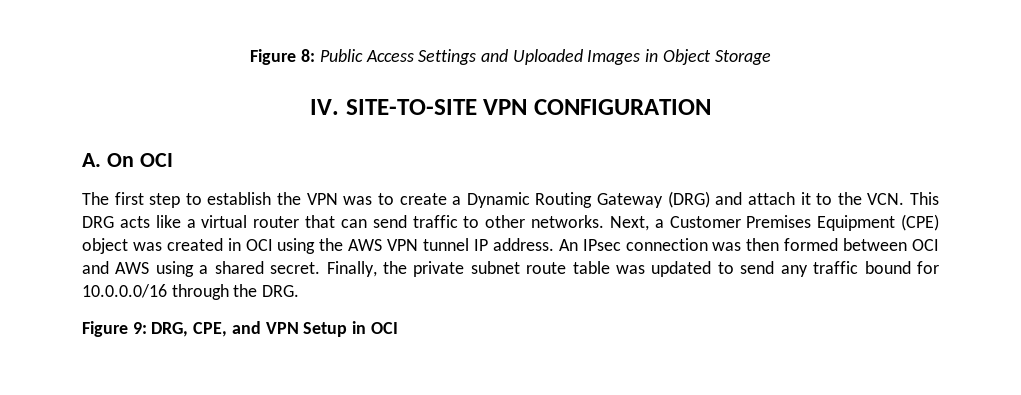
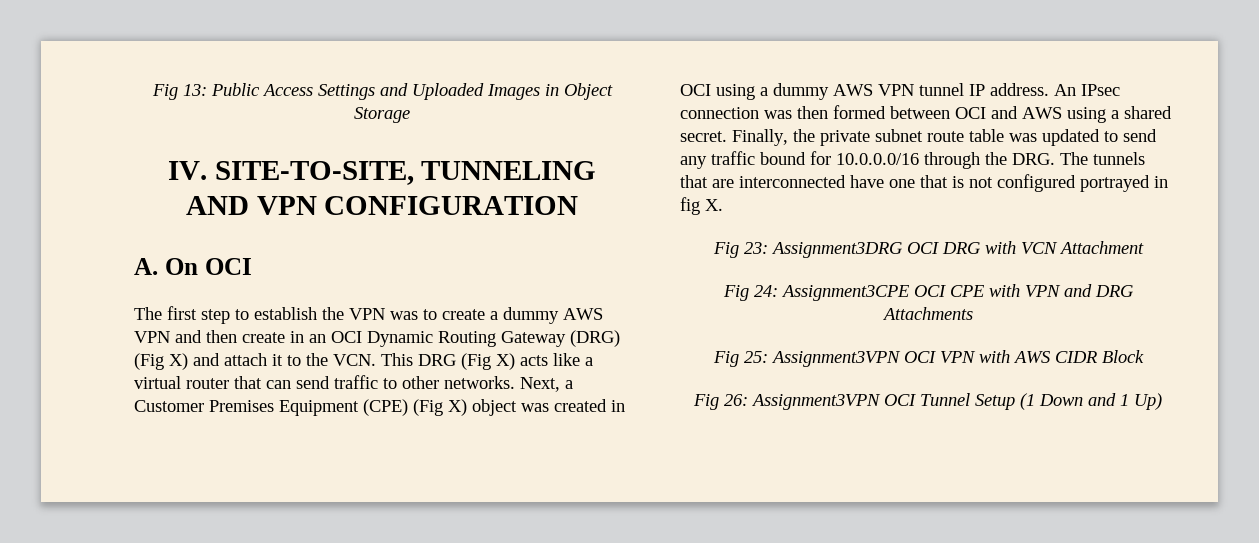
- Figure 8: Public Access Settings and Uploaded Images in Object Storage
+ Fig 13: Public Access Settings and Uploaded Images in Object Storage
- IV. SITE-TO-SITE VPN CONFIGURATION
+ IV. SITE-TO-SITE, TUNNELING AND VPN CONFIGURATION
- The first step to establish the VPN was to create a Dynamic Routing Gateway (DRG) and attach it to the VCN. This DRG acts like a virtual router that can send traffic to other networks.
+ The first step to establish the VPN was to create a dummy AWS VPN and then create in an OCI Dynamic Routing Gateway (DRG) (Fig X) and attach it to the VCN. This DRG (Fig X) acts like a virtual router that can send traffic to other networks.
- Next, a Customer Premises Equipment (CPE) object was created in OCI using the AWS VPN tunnel IP address.
+ Next, a Customer Premises Equipment (CPE) (Fig X) object was created in OCI using a dummy AWS VPN tunnel IP address.
- Finally, the private subnet route table was updated to send any traffic bound for 10.0.0.0/16 through the DRG.
- Figure 9: DRG, CPE, and VPN Setup in OCI
+ Finally, the private subnet route table was updated to send any traffic bound for 10.0.0.0/16 through the DRG. The tunnels that are interconnected have one that is not configured portrayed in fig X.
+ Fig 23: Assignment3DRG OCI DRG with VCN Attachment
+ Fig 24: Assignment3CPE OCI CPE with VPN and DRG Attachments
+ Fig 25: Assignment3VPN OCI VPN with AWS CIDR Block
+ Fig 26: Assignment3VPN OCI Tunnel Setup (1 Down and 1 Up)

